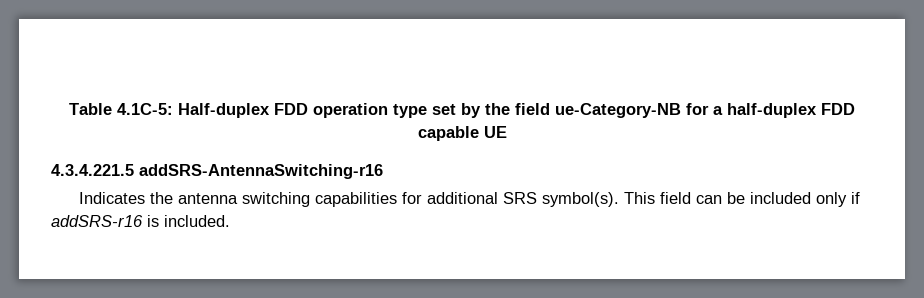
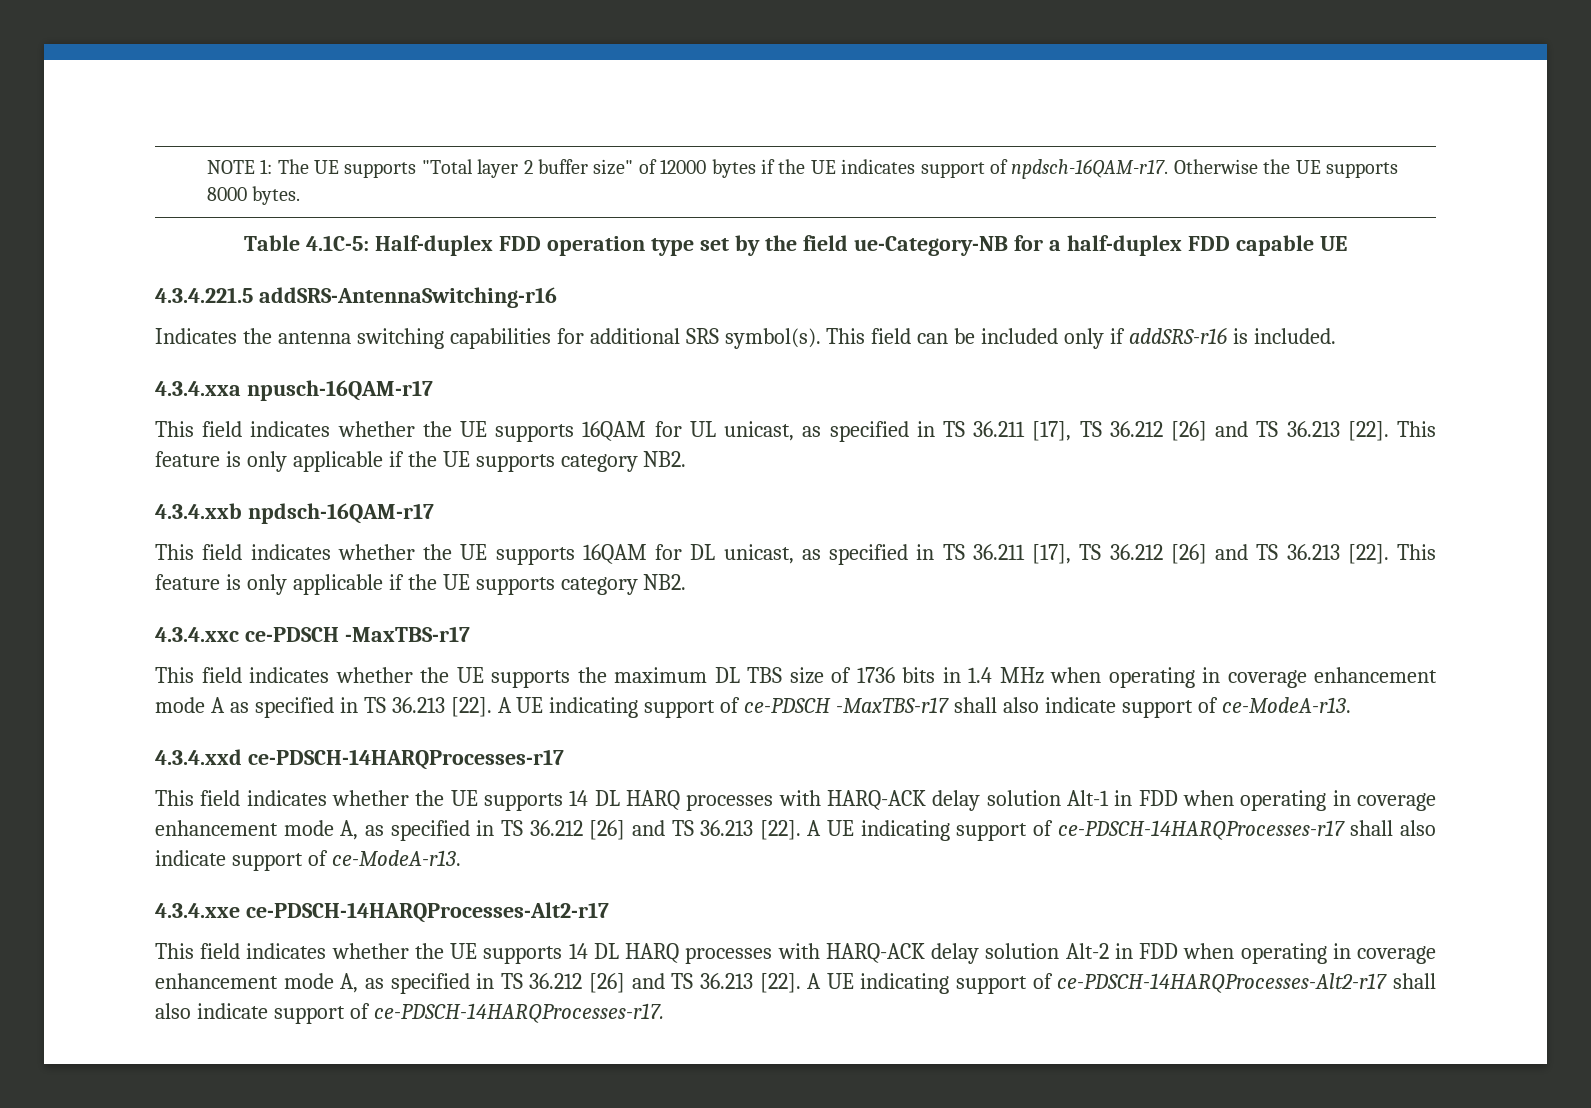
+ NOTE 1: The UE supports "Total layer 2 buffer size" of 12000 bytes if the UE indicates support of npdsch-16QAM-r17. Otherwise the UE supports 8000 bytes.
+ 4.3.4.xxa npusch-16QAM-r17
+ This field indicates whether the UE supports 16QAM for UL unicast, as specified in TS 36.211 [17], TS 36.212 [26] and TS 36.213 [22]. This feature is only applicable if the UE supports category NB2.
+ 4.3.4.xxb npdsch-16QAM-r17
+ This field indicates whether the UE supports 16QAM for DL unicast, as specified in TS 36.211 [17], TS 36.212 [26] and TS 36.213 [22]. This feature is only applicable if the UE supports category NB2.
+ 4.3.4.xxc ce-PDSCH -MaxTBS-r17
+ This field indicates whether the UE supports the maximum DL TBS size of 1736 bits in 1.4 MHz when operating in coverage enhancement mode A as specified in TS 36.213 [22]. A UE indicating support of ce-PDSCH -MaxTBS-r17 shall also indicate support of ce-ModeA-r13.
+ 4.3.4.xxd ce-PDSCH-14HARQProcesses-r17
+ This field indicates whether the UE supports 14 DL HARQ processes with HARQ-ACK delay solution Alt-1 in FDD when operating in coverage enhancement mode A, as specified in TS 36.212 [26] and TS 36.213 [22]. A UE indicating support of ce-PDSCH-14HARQProcesses-r17 shall also indicate support of ce-ModeA-r13.
+ 4.3.4.xxe ce-PDSCH-14HARQProcesses-Alt2-r17
+ This field indicates whether the UE supports 14 DL HARQ processes with HARQ-ACK delay solution Alt-2 in FDD when operating in coverage enhancement mode A, as specified in TS 36.212 [26] and TS 36.213 [22]. A UE indicating support of ce-PDSCH-14HARQProcesses-Alt2-r17 shall also indicate support of ce-PDSCH-14HARQProcesses-r17.

